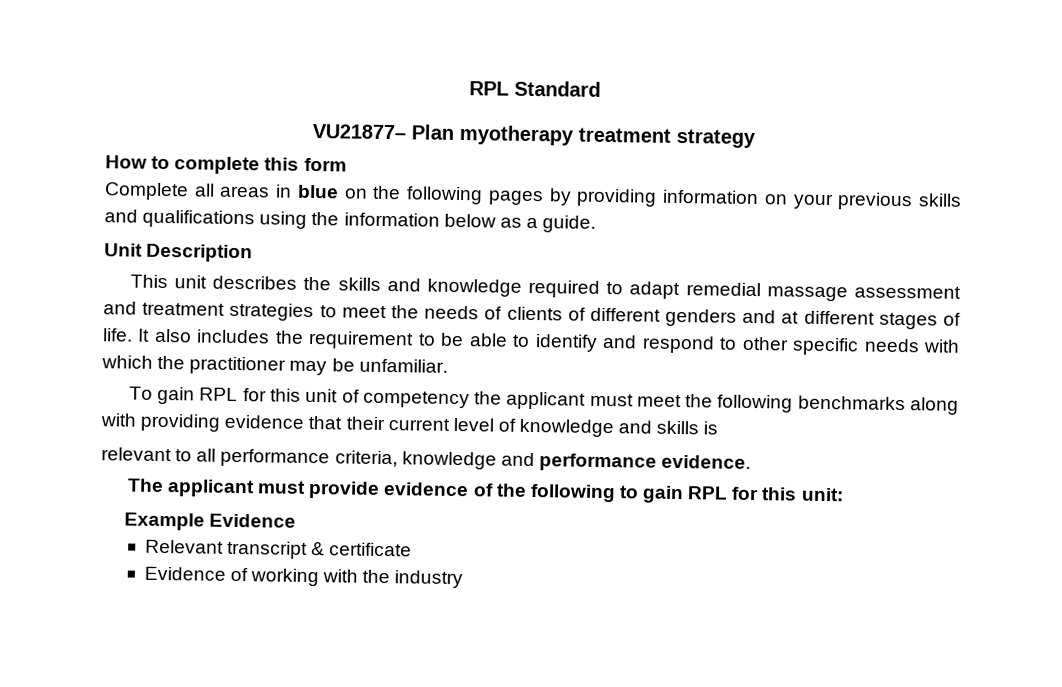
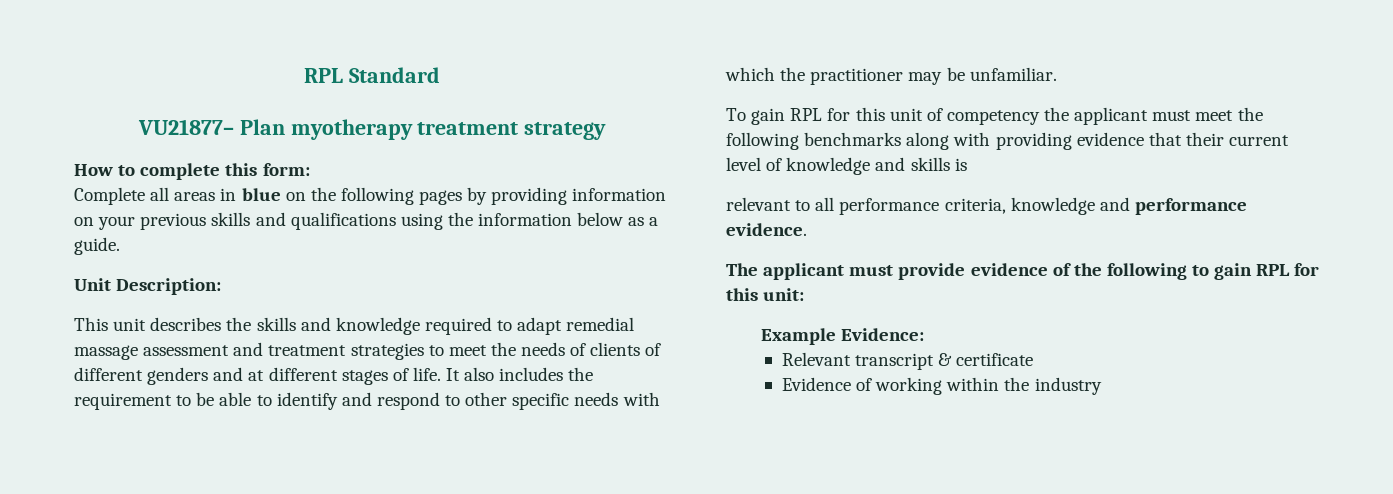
- How to complete this form
+ How to complete this form:
- Unit Description
+ Unit Description:
- Example Evidence
+ Example Evidence:
- Evidence of working with the industry
+ Evidence of working within the industry

